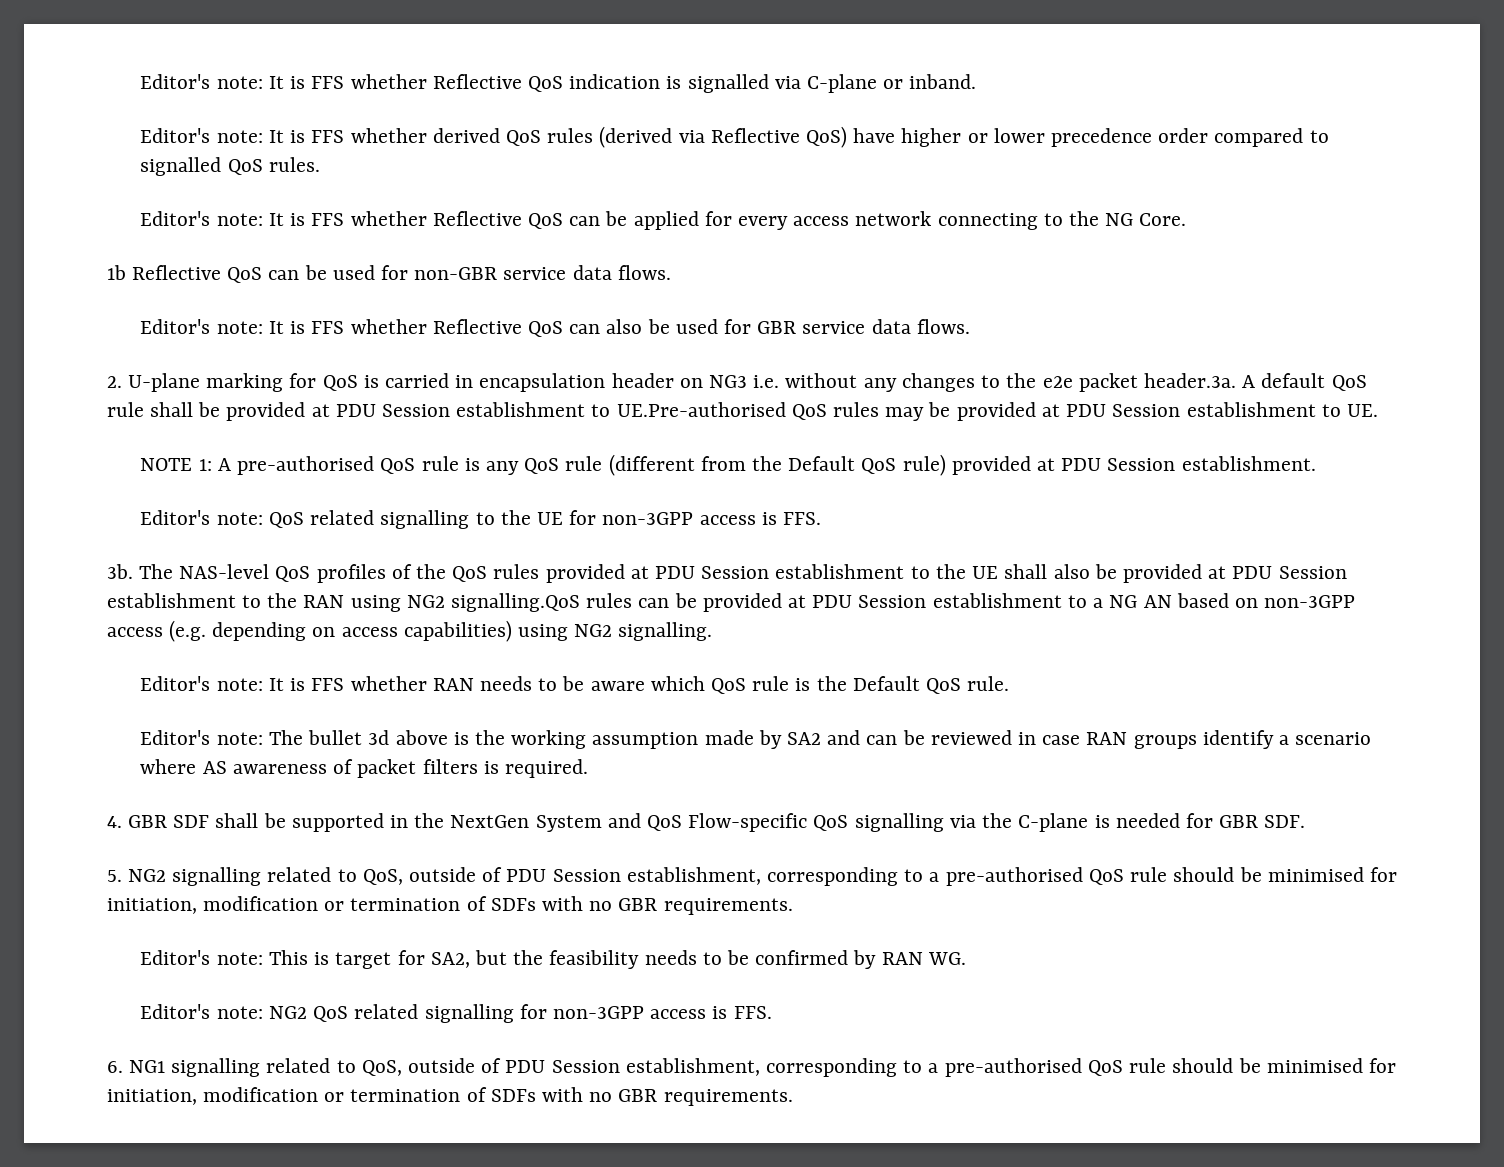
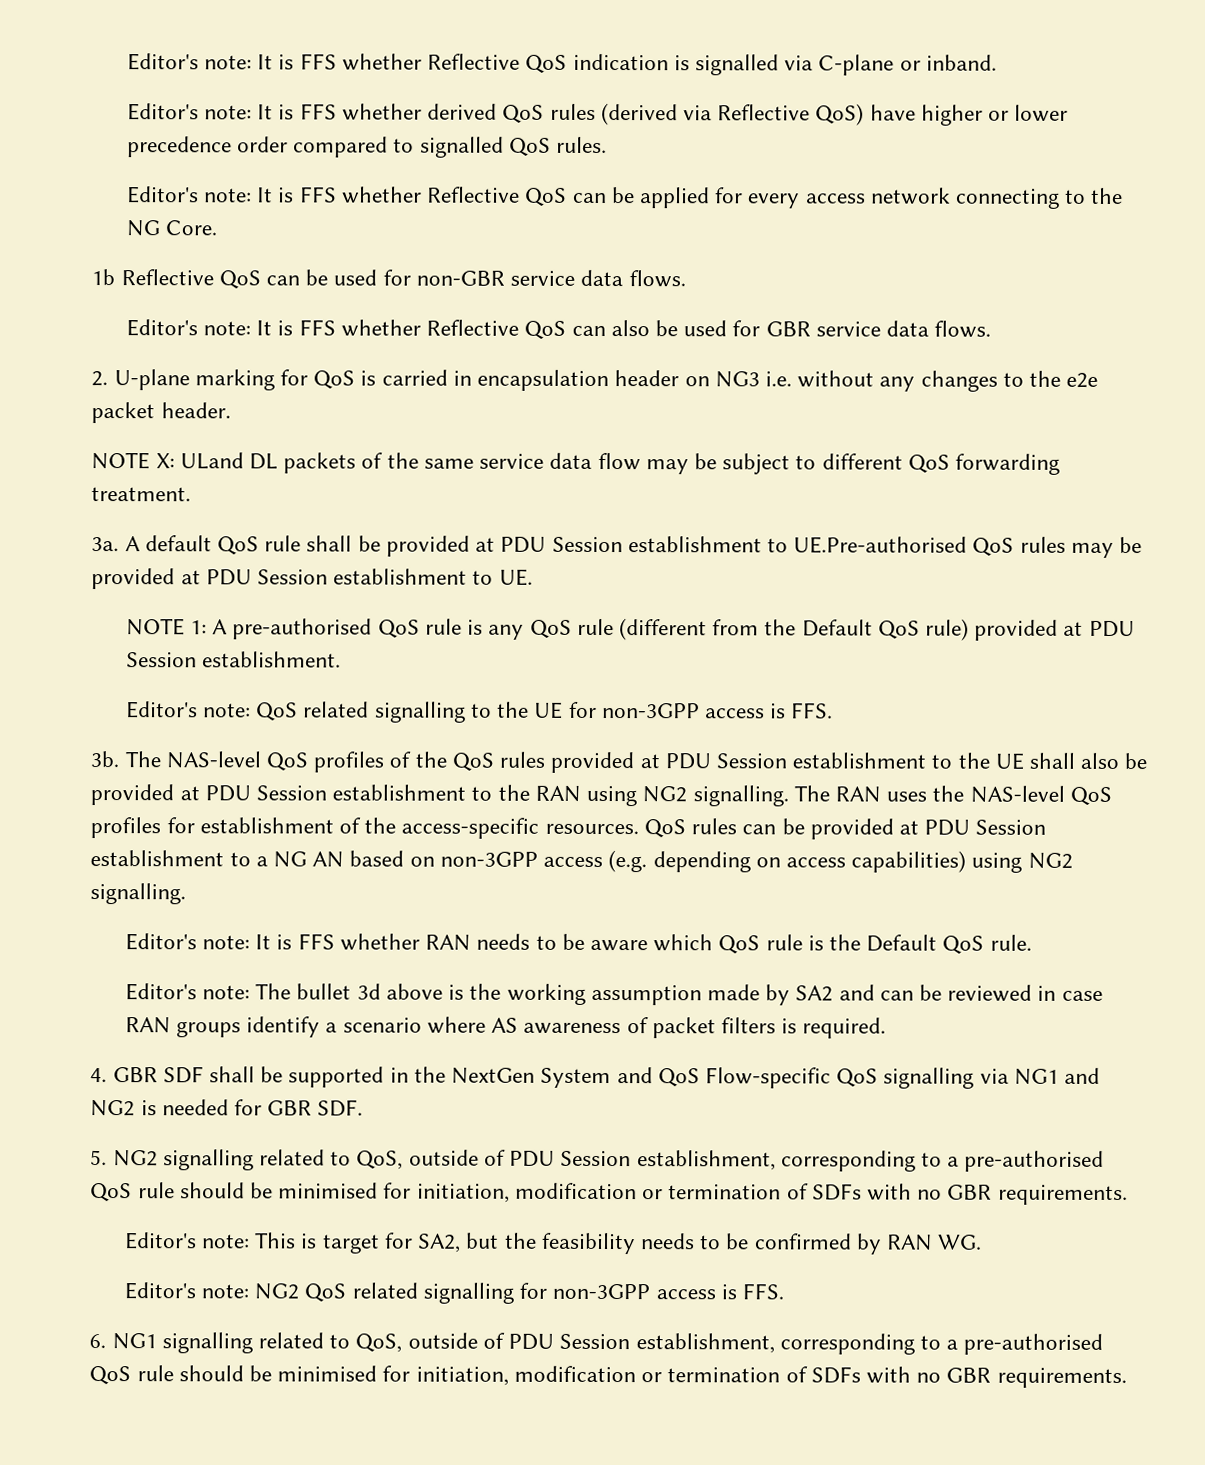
- 2. U-plane marking for QoS is carried in encapsulation header on NG3 i.e. without any changes to the e2e packet header.3a. A default QoS rule shall be provided at PDU Session establishment to UE.Pre-authorised QoS rules may be provided at PDU Session establishment to UE.
+ 2. U-plane marking for QoS is carried in encapsulation header on NG3 i.e. without any changes to the e2e packet header.
+ NOTE X: ULand DL packets of the same service data flow may be subject to different QoS forwarding treatment.
+ 3a. A default QoS rule shall be provided at PDU Session establishment to UE.Pre-authorised QoS rules may be provided at PDU Session establishment to UE.
- The NAS-level QoS profiles of the QoS rules provided at PDU Session establishment to the UE shall also be provided at PDU Session establishment to the RAN using NG2 signalling.QoS rules can be provided at PDU Session establishment to a NG AN based on non-3GPP access (e.g. depending on access capabilities) using NG2 signalling.
+ The NAS-level QoS profiles of the QoS rules provided at PDU Session establishment to the UE shall also be provided at PDU Session establishment to the RAN using NG2 signalling. The RAN uses the NAS-level QoS profiles for establishment of the access-specific resources. QoS rules can be provided at PDU Session establishment to a NG AN based on non-3GPP access (e.g. depending on access capabilities) using NG2 signalling.
- 4. GBR SDF shall be supported in the NextGen System and QoS Flow-specific QoS signalling via the C-plane is needed for GBR SDF.
+ 4. GBR SDF shall be supported in the NextGen System and QoS Flow-specific QoS signalling via NG1 and NG2 is needed for GBR SDF.

